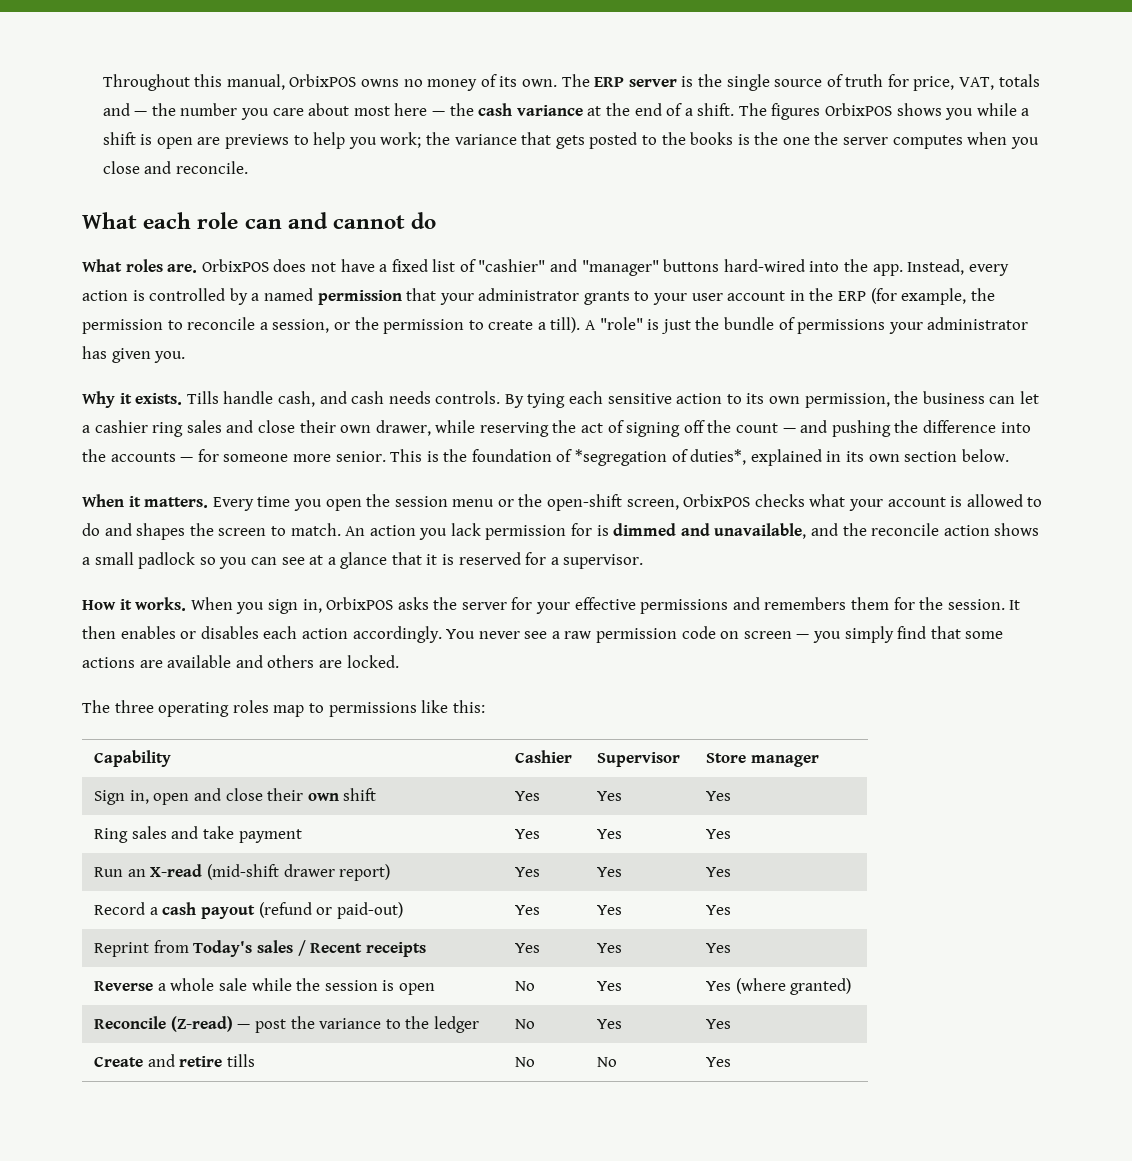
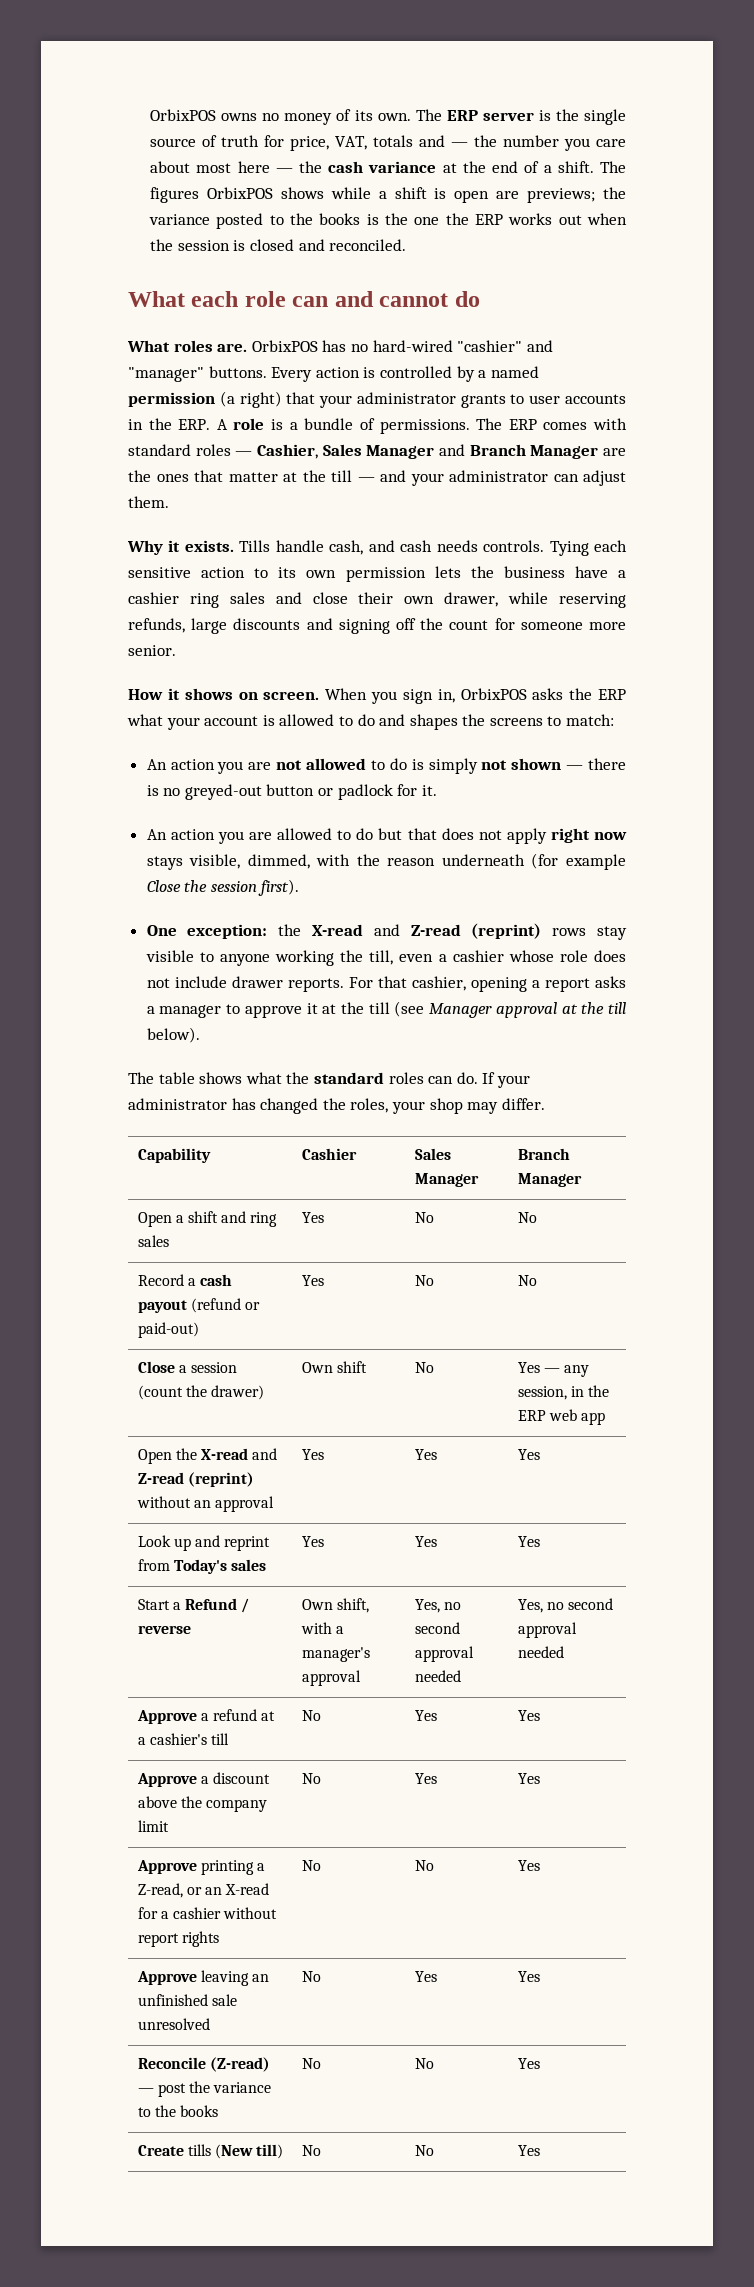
- Throughout this manual, OrbixPOS owns no money of its own.
+ OrbixPOS owns no money of its own.
- The figures OrbixPOS shows you while a shift is open are previews to help you work; the variance that gets posted to the books is the one the server computes when you close and reconcile.
+ The figures OrbixPOS shows while a shift is open are previews; the variance posted to the books is the one the ERP works out when the session is closed and reconciled.
- OrbixPOS does not have a fixed list of "cashier" and "manager" buttons hard-wired into the app. Instead, every action is controlled by a named permission that your administrator grants to your user account in the ERP (for example, the permission to reconcile a session, or the permission to create a till). A "role" is just the bundle of permissions your administrator has given you.
+ OrbixPOS has no hard-wired "cashier" and "manager" buttons. Every action is controlled by a named permission (a right) that your administrator grants to user accounts in the ERP. A role is a bundle of permissions. The ERP comes with standard roles — Cashier, Sales Manager and Branch Manager are the ones that matter at the till — and your administrator can adjust them.
- By tying each sensitive action to its own permission, the business can let a cashier ring sales and close their own drawer, while reserving the act of signing off the count — and pushing the difference into the accounts — for someone more senior. This is the foundation of *segregation of duties*, explained in its own section below.
- When it matters. Every time you open the session menu or the open-shift screen, OrbixPOS checks what your account is allowed to do and shapes the screen to match. An action you lack permission for is dimmed and unavailable, and the reconcile action shows a small padlock so you can see at a glance that it is reserved for a supervisor.
- How it works. When you sign in, OrbixPOS asks the server for your effective permissions and remembers them for the session. It then enables or disables each action accordingly. You never see a raw permission code on screen — you simply find that some actions are available and others are locked.
- The three operating roles map to permissions like this:
- Capability | Cashier | Supervisor | Store manager
- Sign in, open and close their own shift | Yes | Yes | Yes
- Ring sales and take payment | Yes | Yes | Yes
- Run an X-read (mid-shift drawer report) | Yes | Yes | Yes
+ Tying each sensitive action to its own permission lets the business have a cashier ring sales and close their own drawer, while reserving refunds, large discounts and signing off the count for someone more senior.
+ How it shows on screen. When you sign in, OrbixPOS asks the ERP what your account is allowed to do and shapes the screens to match:
+ An action you are not allowed to do is simply not shown — there is no greyed-out button or padlock for it.
+ An action you are allowed to do but that does not apply right now stays visible, dimmed, with the reason underneath (for example Close the session first).
+ One exception: the X-read and Z-read (reprint) rows stay visible to anyone working the till, even a cashier whose role does not include drawer reports. For that cashier, opening a report asks a manager to approve it at the till (see Manager approval at the till below).
+ The table shows what the standard roles can do. If your administrator has changed the roles, your shop may differ.
+ Capability | Cashier | Sales Manager | Branch Manager
+ Open a shift and ring sales | Yes | No | No
- Record a cash payout (refund or paid-out) | Yes | Yes | Yes
- Reprint from Today's sales / Recent receipts | Yes | Yes | Yes
- Reverse a whole sale while the session is open | No | Yes | Yes (where granted)
+ Record a cash payout (refund or paid-out) | Yes | No | No
+ Close a session (count the drawer) | Own shift | No | Yes — any session, in the ERP web app
+ Open the X-read and Z-read (reprint) without an approval | Yes | Yes | Yes
+ Look up and reprint from Today's sales | Yes | Yes | Yes
+ Start a Refund / reverse | Own shift, with a manager's approval | Yes, no second approval needed | Yes, no second approval needed
+ Approve a refund at a cashier's till | No | Yes | Yes
+ Approve a discount above the company limit | No | Yes | Yes
+ Approve printing a Z-read, or an X-read for a cashier without report rights | No | No | Yes
+ Approve leaving an unfinished sale unresolved | No | Yes | Yes
- Reconcile (Z-read) — post the variance to the ledger | No | Yes | Yes
- Create and retire tills | No | No | Yes
+ Reconcile (Z-read) — post the variance to the books | No | No | Yes
+ Create tills (New till) | No | No | Yes

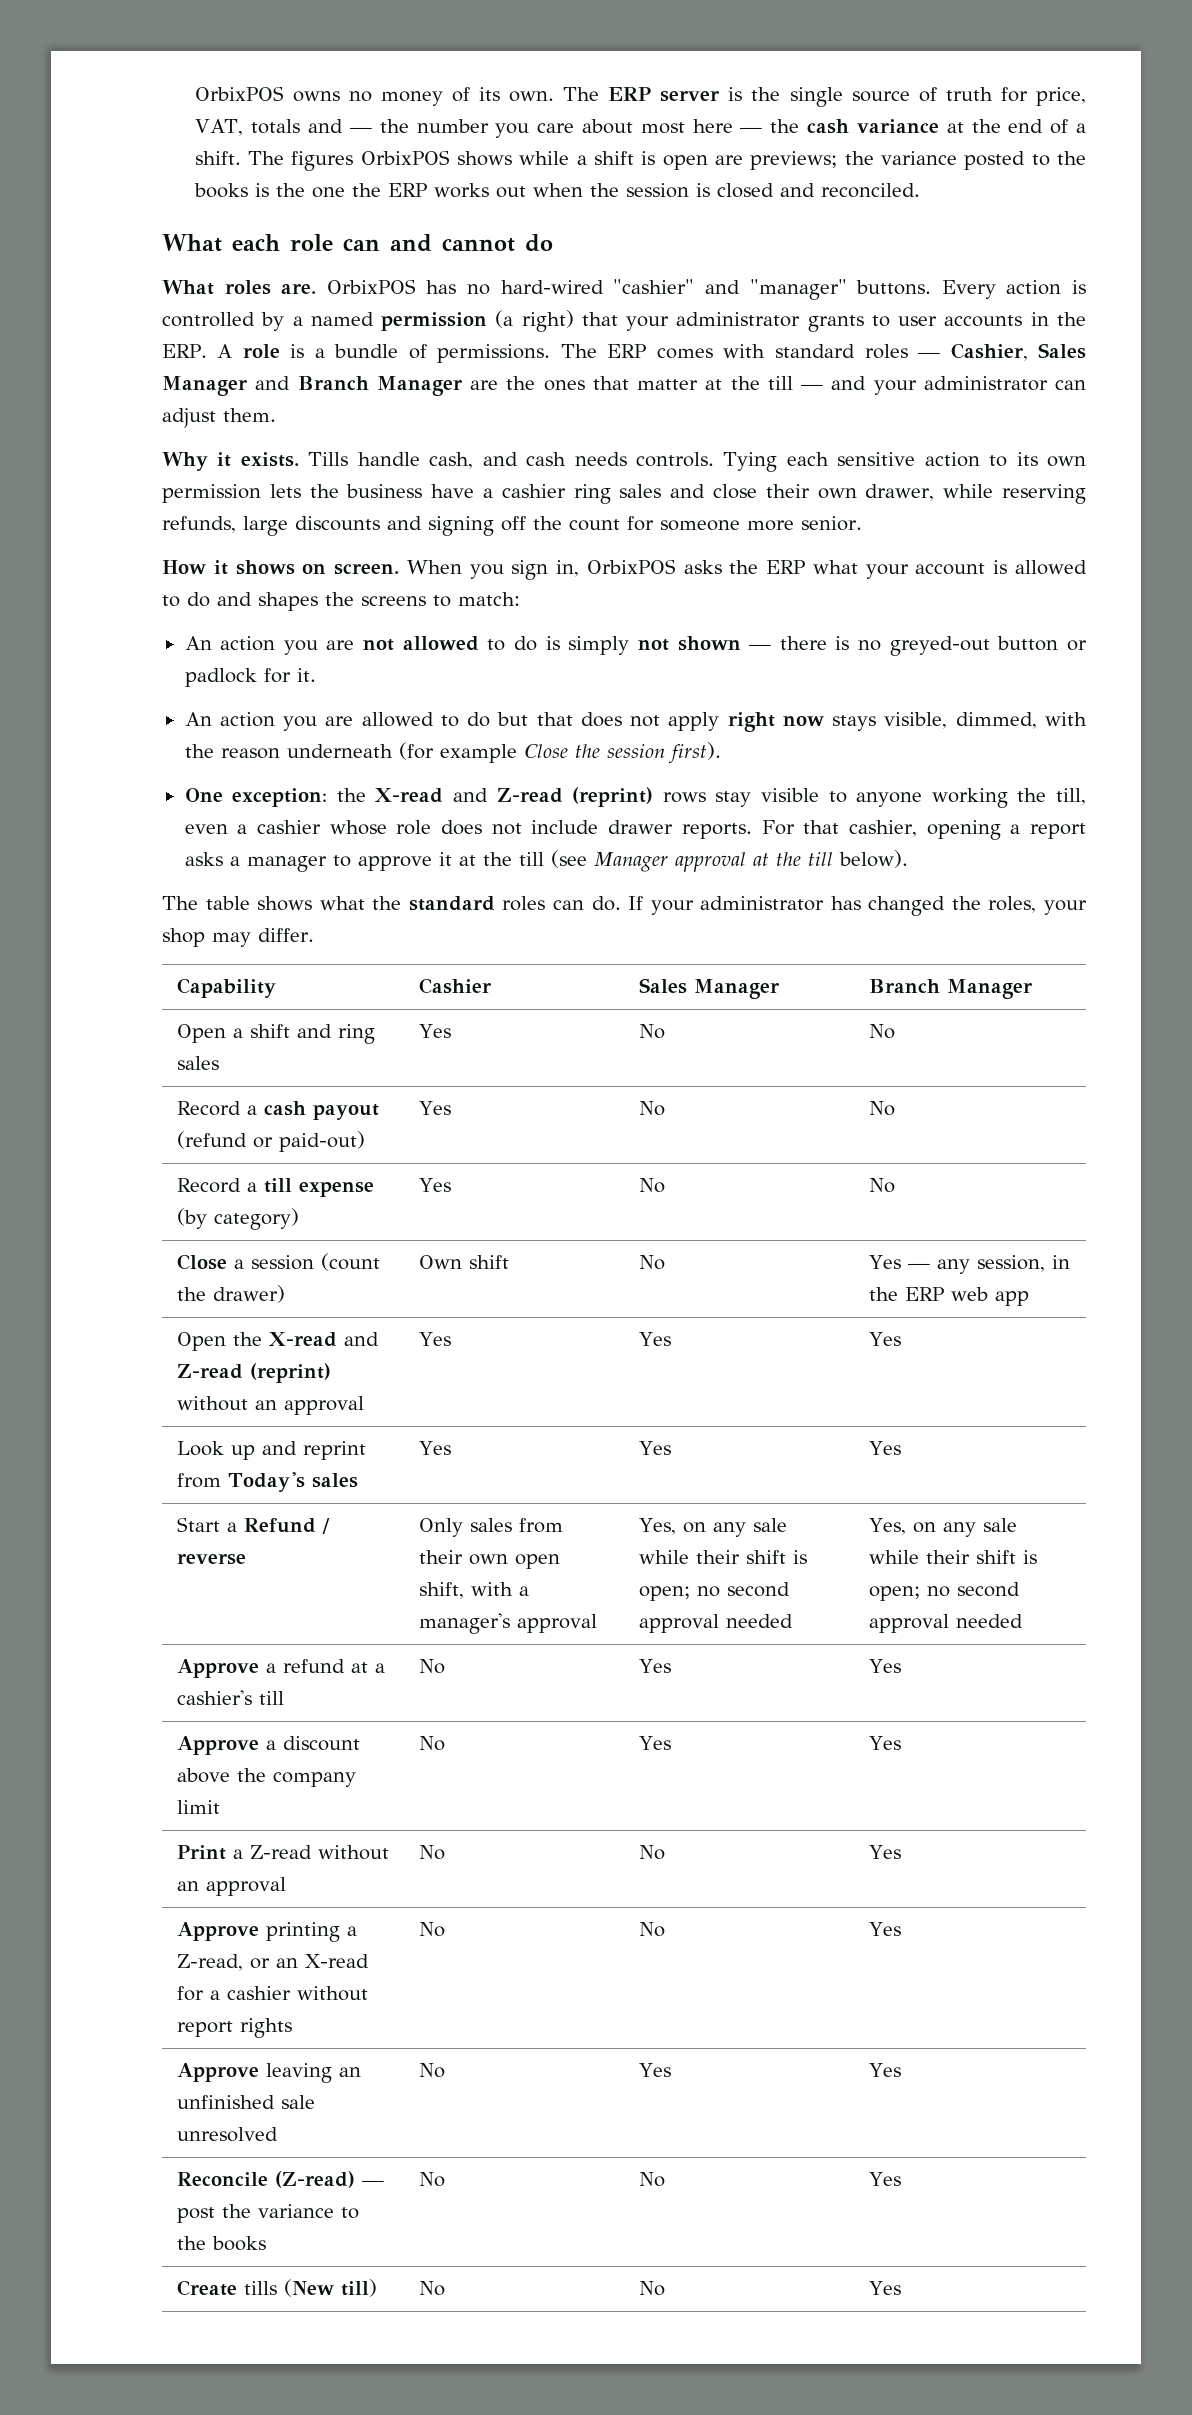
+ Record a till expense (by category) | Yes | No | No
- Own shift, with a manager's approval | Yes, no second approval needed | Yes, no second approval needed
+ Only sales from their own open shift, with a manager's approval | Yes, on any sale while their shift is open; no second approval needed | Yes, on any sale while their shift is open; no second approval needed
+ Print a Z-read without an approval | No | No | Yes

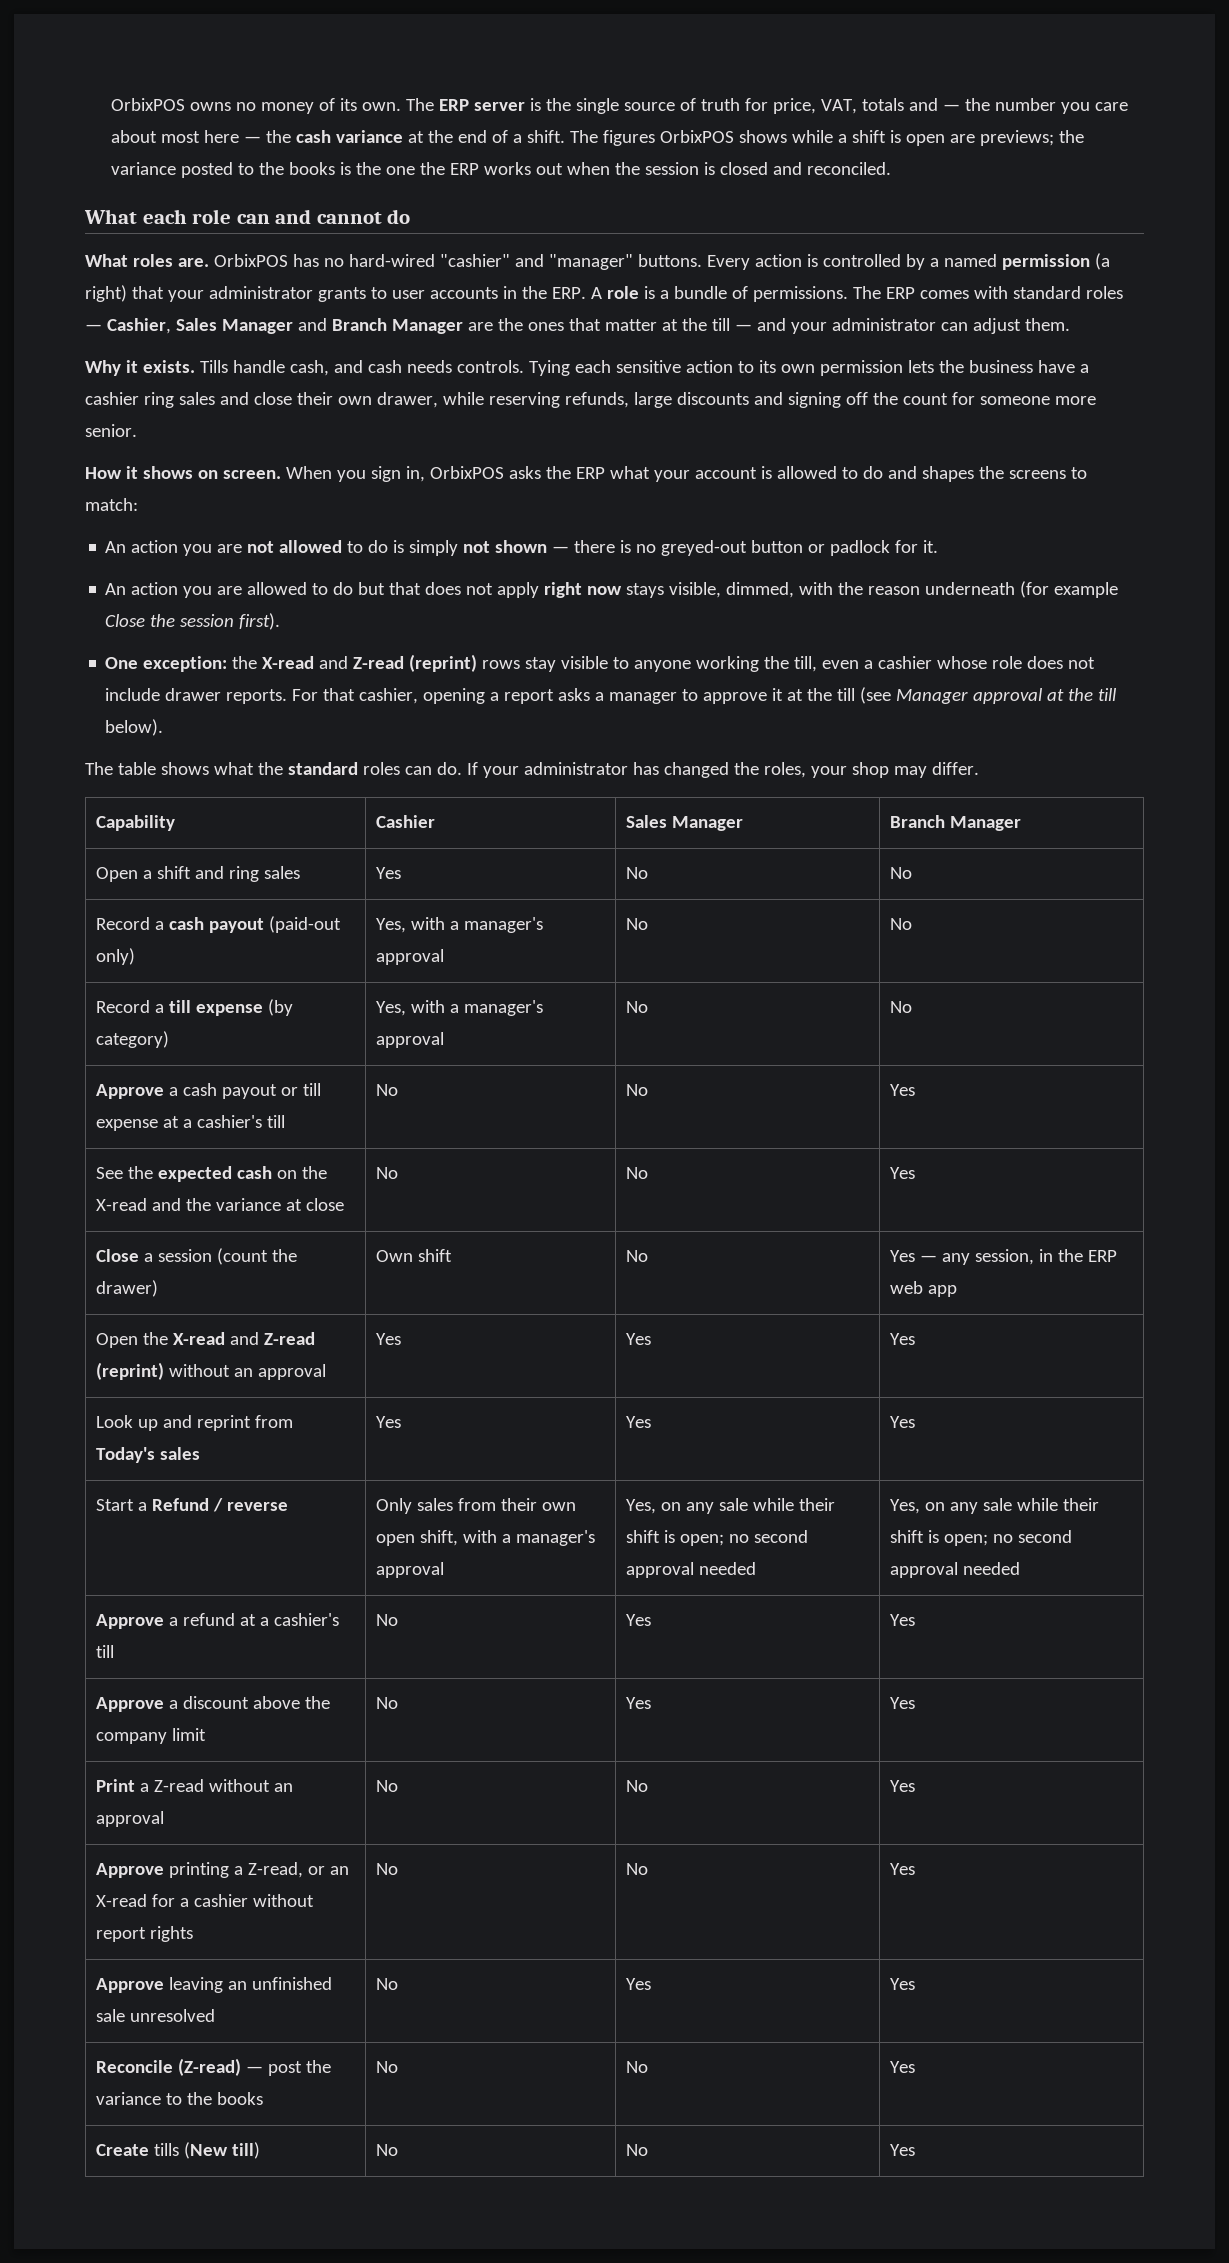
- Record a cash payout (refund or paid-out) | Yes | No | No
+ Record a cash payout (paid-out only) | Yes, with a manager's approval | No | No
- Record a till expense (by category) | Yes | No | No
+ Record a till expense (by category) | Yes, with a manager's approval | No | No
+ Approve a cash payout or till expense at a cashier's till | No | No | Yes
+ See the expected cash on the X-read and the variance at close | No | No | Yes

